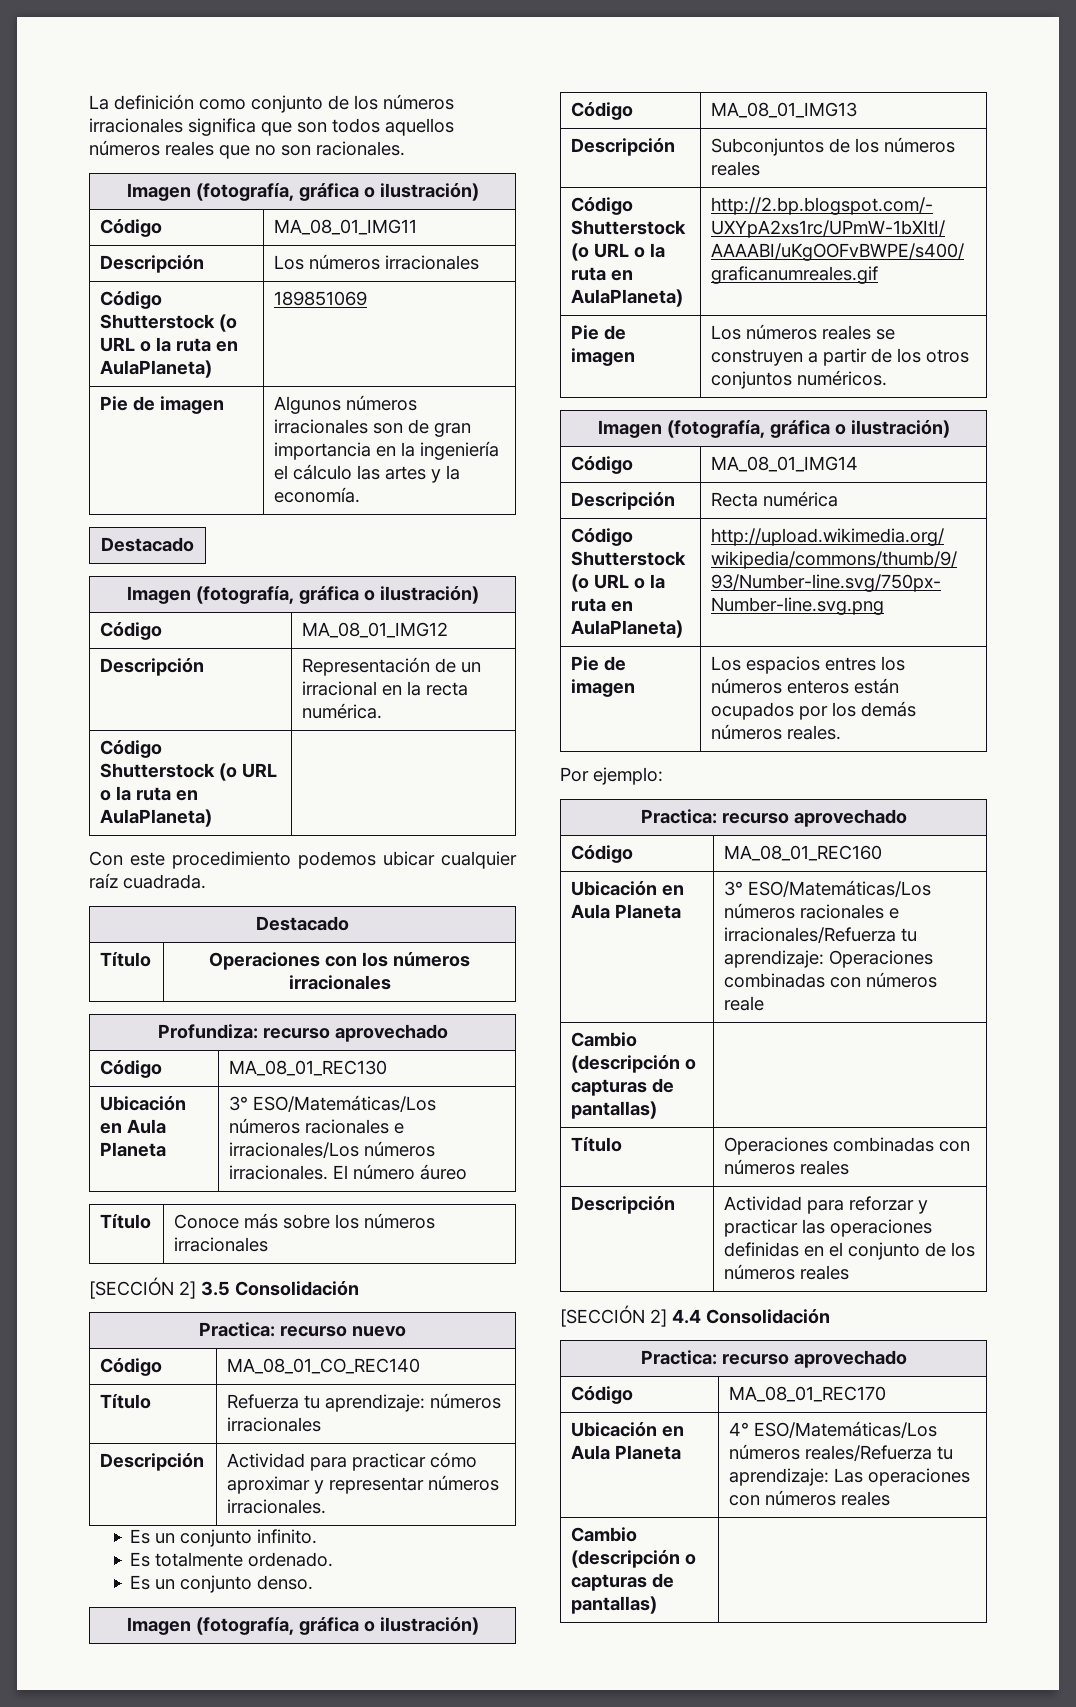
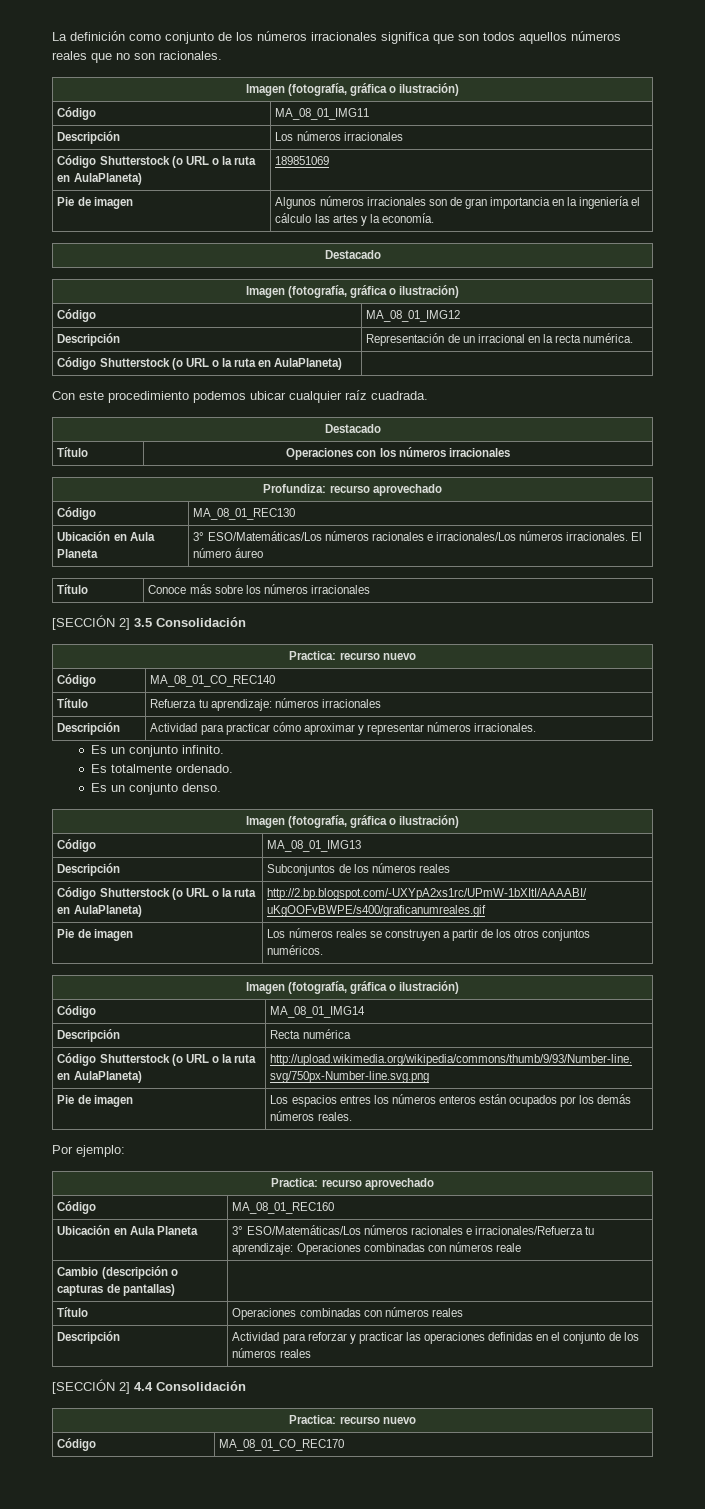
  [SECCIÓN 2] 4.4 Consolidación
- Practica: recurso aprovechado
- Código | MA_08_01_REC170
- Ubicación en Aula Planeta | 4° ESO/Matemáticas/Los números reales/Refuerza tu aprendizaje: Las operaciones con números reales
- Cambio (descripción o capturas de pantallas) |
+ Practica: recurso nuevo
+ Código | MA_08_01_CO_REC170

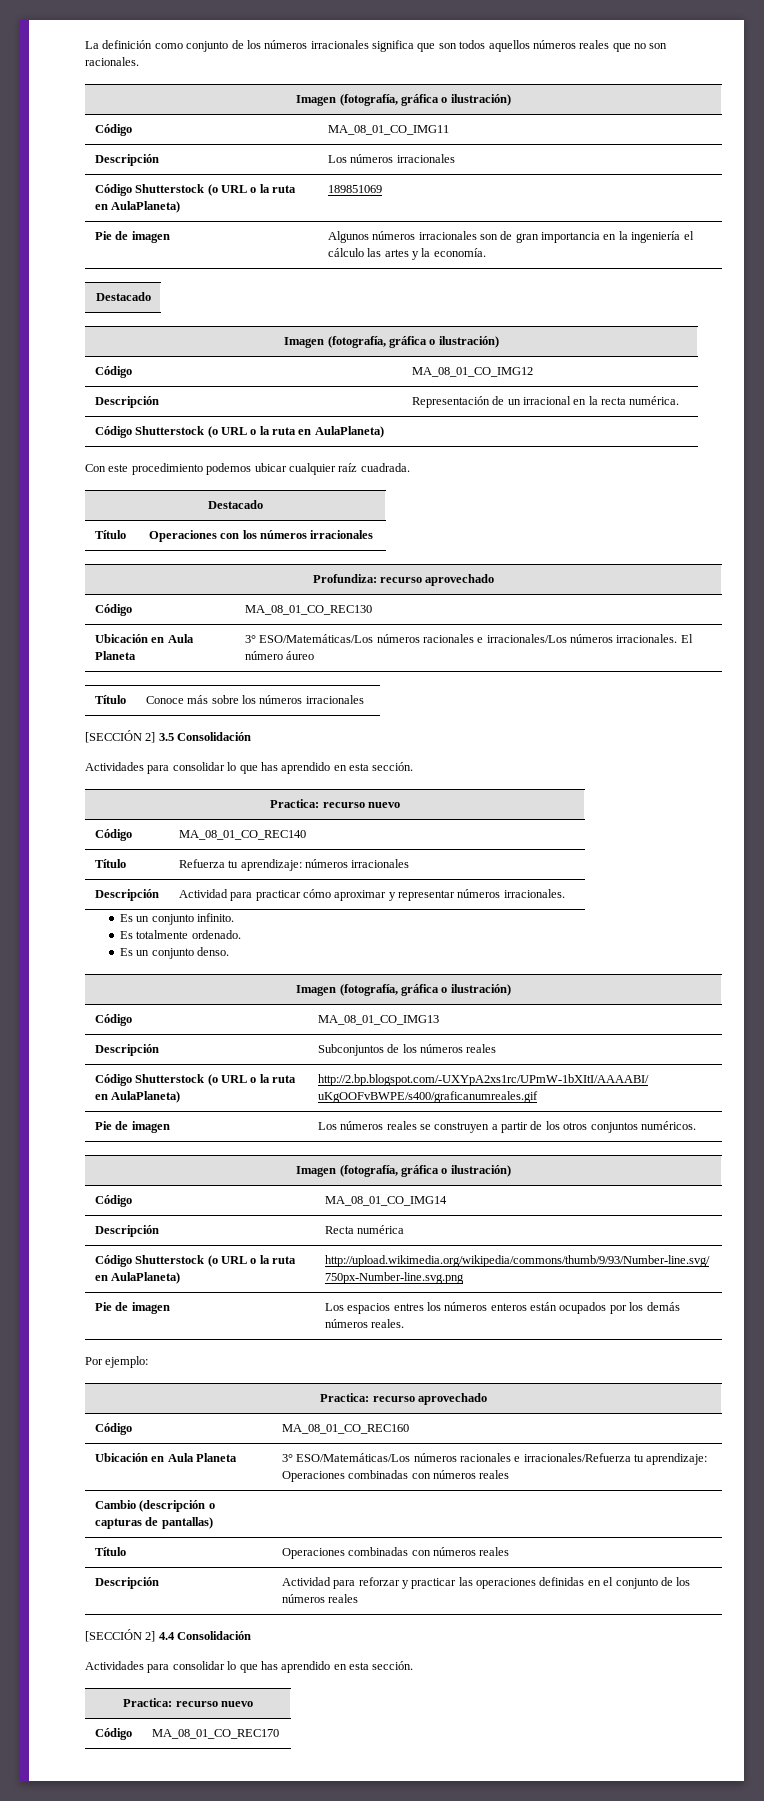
- Código | MA_08_01_IMG11
+ Código | MA_08_01_CO_IMG11
- Código | MA_08_01_IMG12
+ Código | MA_08_01_CO_IMG12
- Código | MA_08_01_REC130
+ Código | MA_08_01_CO_REC130
  [SECCIÓN 2] 3.5 Consolidación
+ Actividades para consolidar lo que has aprendido en esta sección.
- Código | MA_08_01_IMG13
+ Código | MA_08_01_CO_IMG13
- Código | MA_08_01_IMG14
+ Código | MA_08_01_CO_IMG14
- Código | MA_08_01_REC160
+ Código | MA_08_01_CO_REC160
- Ubicación en Aula Planeta | 3° ESO/Matemáticas/Los números racionales e irracionales/Refuerza tu aprendizaje: Operaciones combinadas con números reale
+ Ubicación en Aula Planeta | 3° ESO/Matemáticas/Los números racionales e irracionales/Refuerza tu aprendizaje: Operaciones combinadas con números reales
  [SECCIÓN 2] 4.4 Consolidación
+ Actividades para consolidar lo que has aprendido en esta sección.

